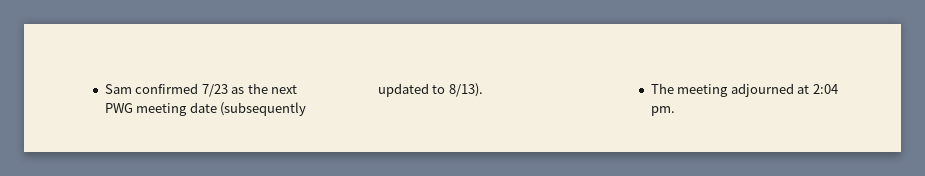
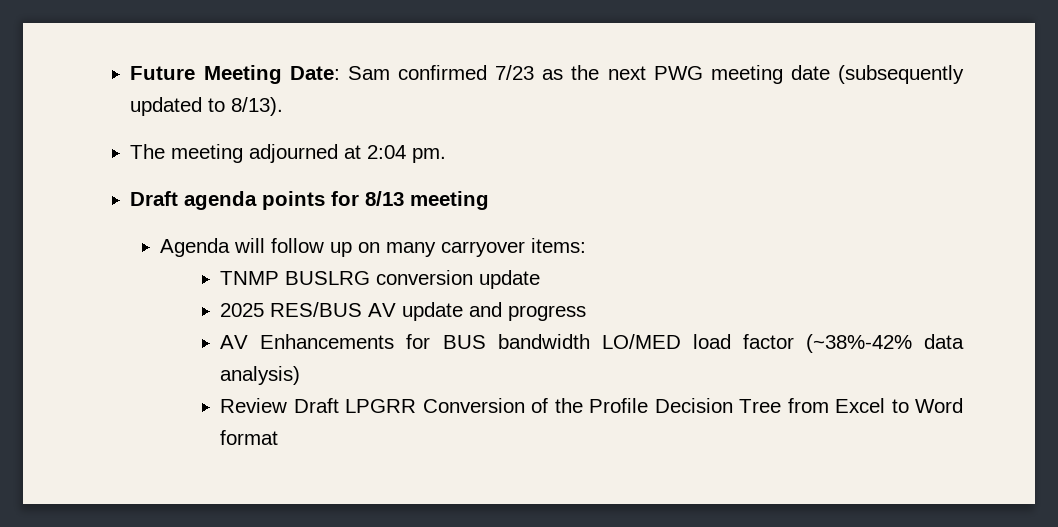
- Sam confirmed 7/23 as the next PWG meeting date (subsequently updated to 8/13).
+ Future Meeting Date: Sam confirmed 7/23 as the next PWG meeting date (subsequently updated to 8/13).
+ Draft agenda points for 8/13 meeting
+ Agenda will follow up on many carryover items:
+ TNMP BUSLRG conversion update
+ 2025 RES/BUS AV update and progress
+ AV Enhancements for BUS bandwidth LO/MED load factor (~38%-42% data analysis)
+ Review Draft LPGRR Conversion of the Profile Decision Tree from Excel to Word format

